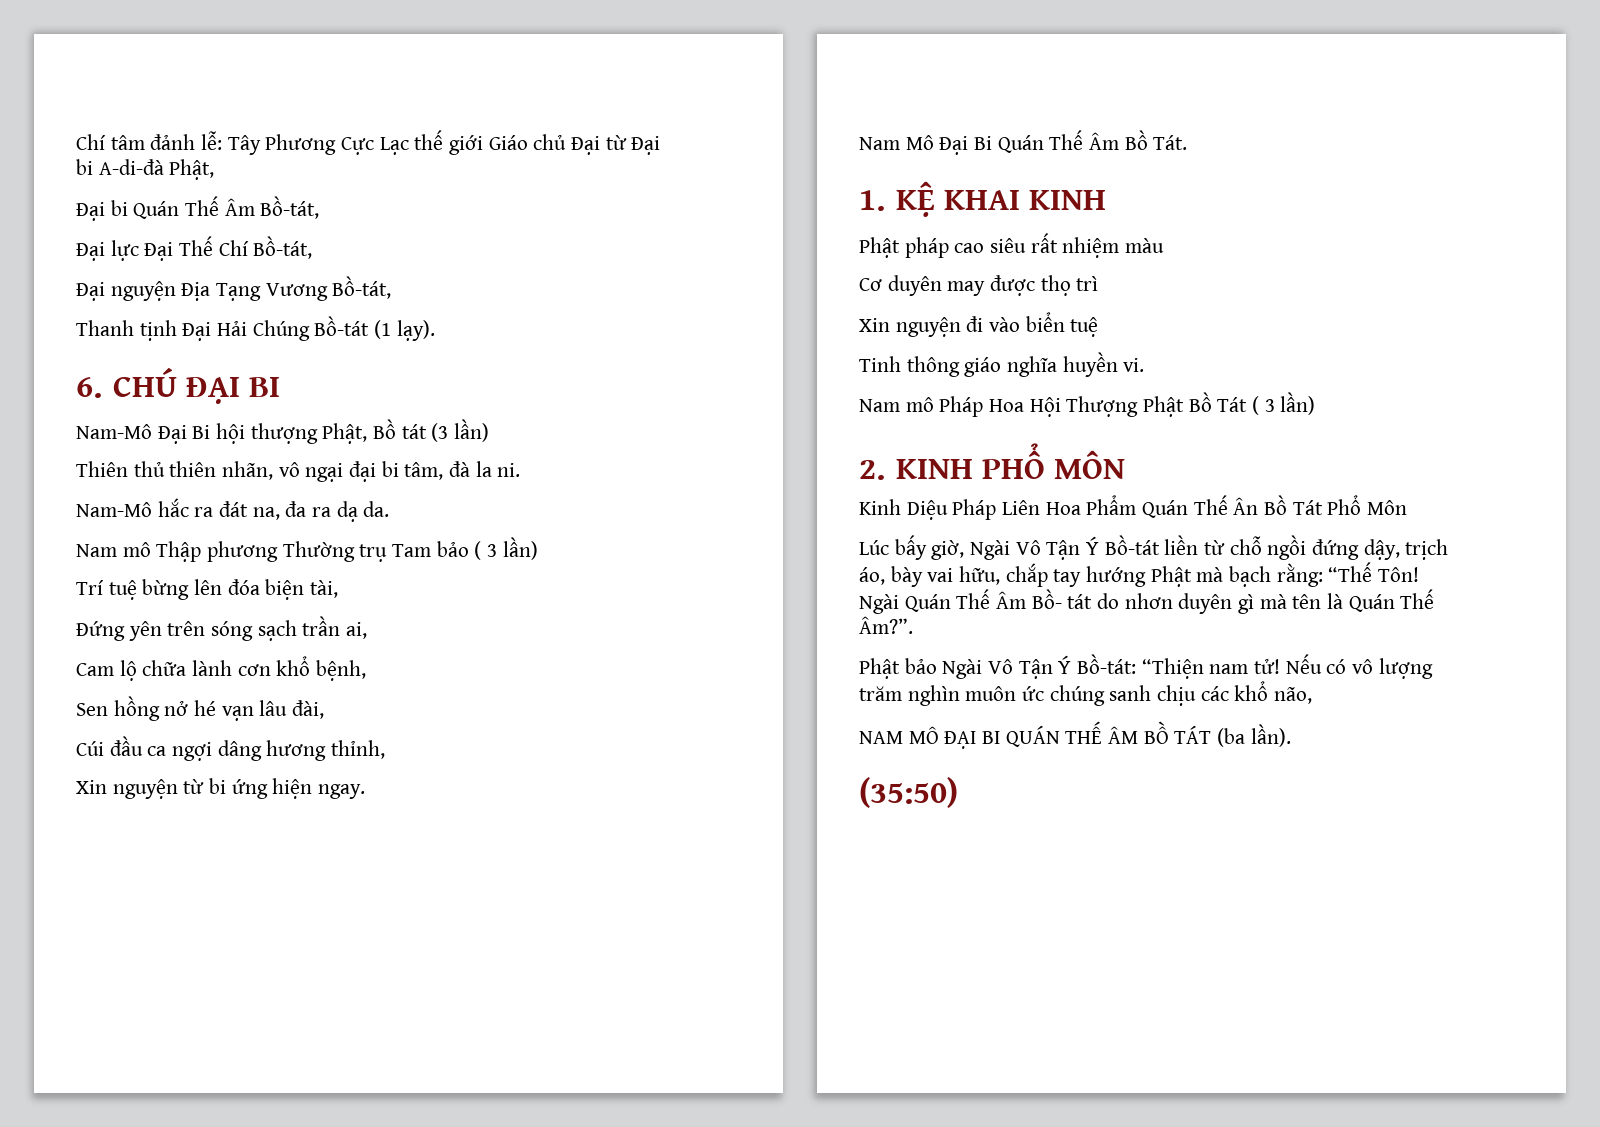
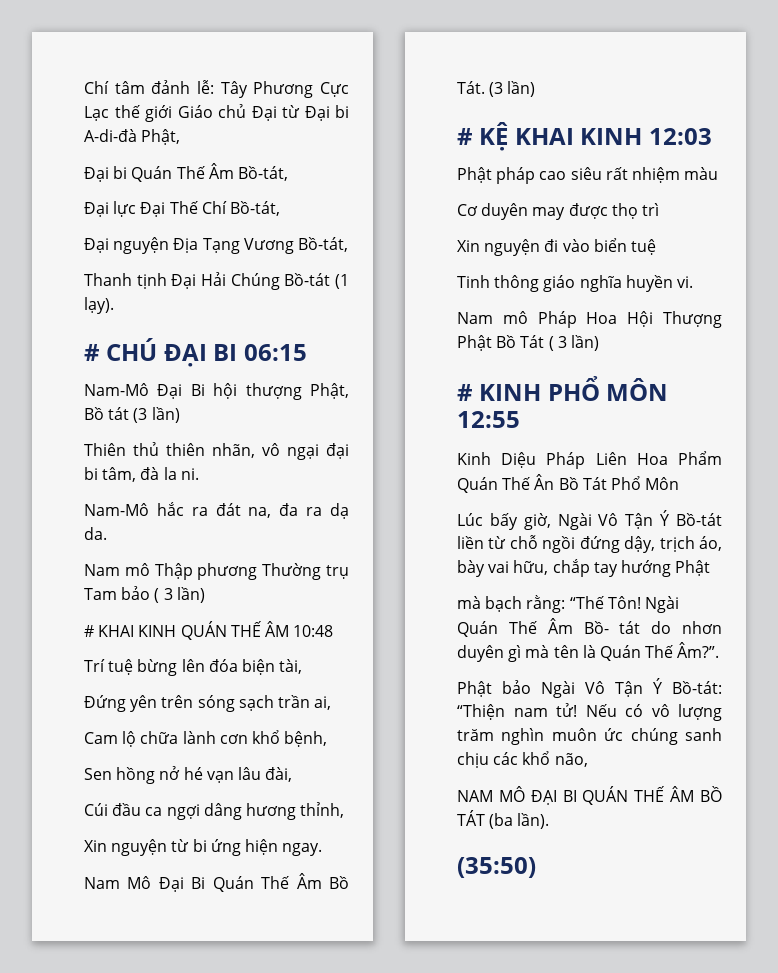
- 6. CHÚ ĐẠI BI
+ # CHÚ ĐẠI BI 06:15
+ # KHAI KINH QUÁN THẾ ÂM 10:48
- Nam Mô Đại Bi Quán Thế Âm Bồ Tát.
- 1. KỆ KHAI KINH
+ Nam Mô Đại Bi Quán Thế Âm Bồ Tát. (3 lần)
+ # KỆ KHAI KINH 12:03
- 2. KINH PHỔ MÔN
+ # KINH PHỔ MÔN 12:55
- Lúc bấy giờ, Ngài Vô Tận Ý Bồ-tát liền từ chỗ ngồi đứng dậy, trịch áo, bày vai hữu, chắp tay hướng Phật mà bạch rằng: “Thế Tôn!
+ Lúc bấy giờ, Ngài Vô Tận Ý Bồ-tát liền từ chỗ ngồi đứng dậy, trịch áo, bày vai hữu, chắp tay hướng Phật
+ mà bạch rằng: “Thế Tôn!

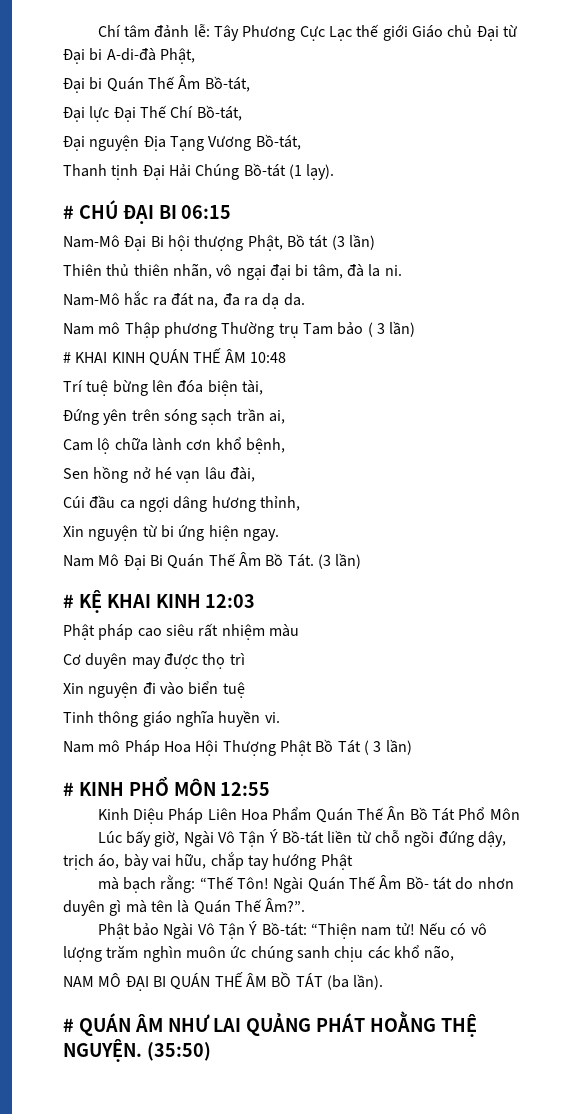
+ # QUÁN ÂM NHƯ LAI QUẢNG PHÁT HOẰNG THỆ NGUYỆN.

